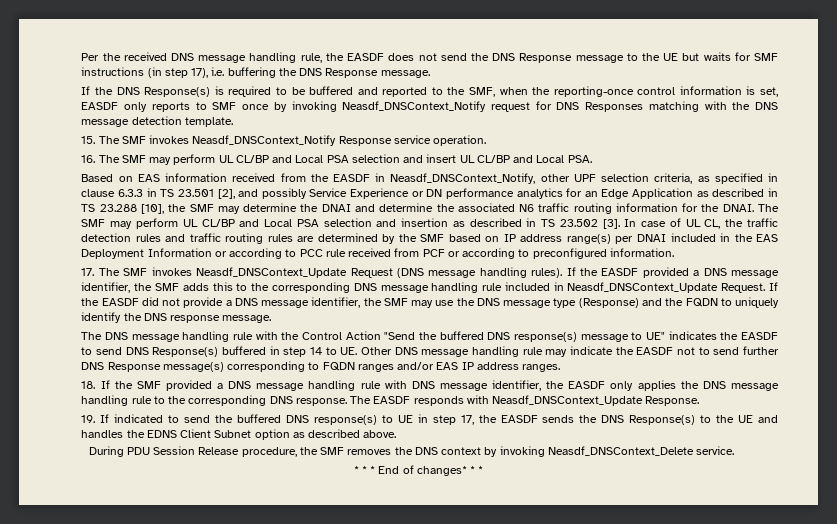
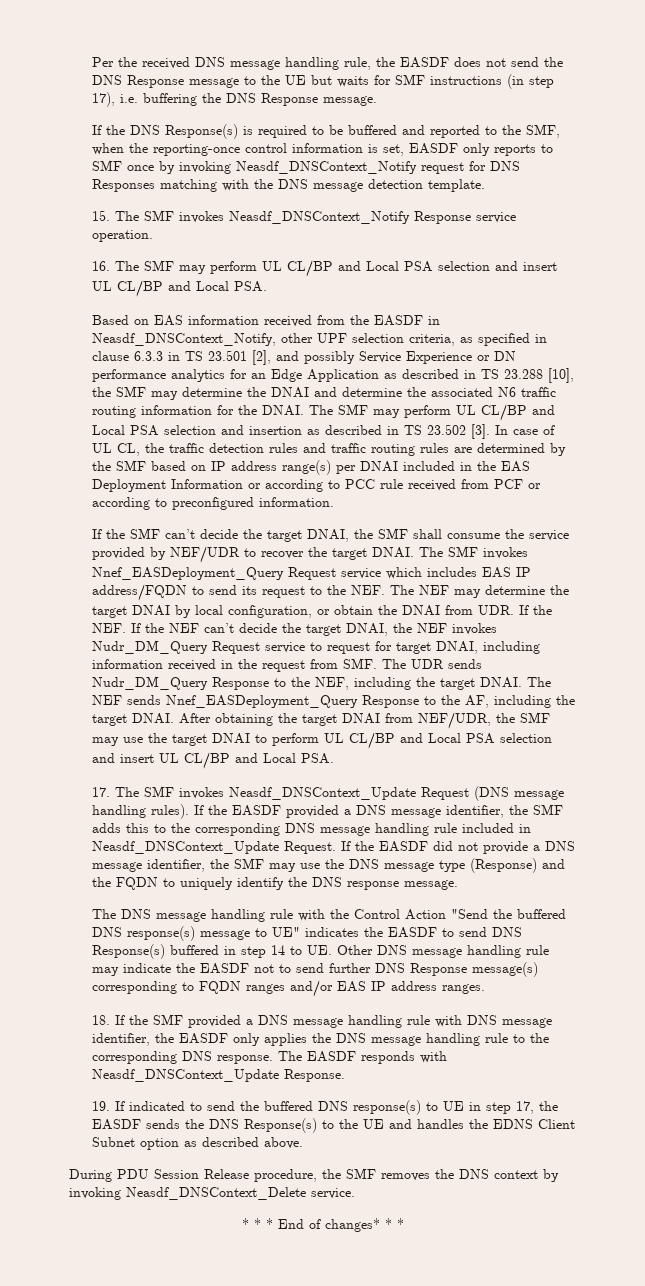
+ If the SMF can’t decide the target DNAI, the SMF shall consume the service provided by NEF/UDR to recover the target DNAI. The SMF invokes Nnef_EASDeployment_Query Request service which includes EAS IP address/FQDN to send its request to the NEF. The NEF may determine the target DNAI by local configuration, or obtain the DNAI from UDR. If the NEF. If the NEF can’t decide the target DNAI, the NEF invokes Nudr_DM_Query Request service to request for target DNAI, including information received in the request from SMF. The UDR sends Nudr_DM_Query Response to the NEF, including the target DNAI. The NEF sends Nnef_EASDeployment_Query Response to the AF, including the target DNAI. After obtaining the target DNAI from NEF/UDR, the SMF may use the target DNAI to perform UL CL/BP and Local PSA selection and insert UL CL/BP and Local PSA.

